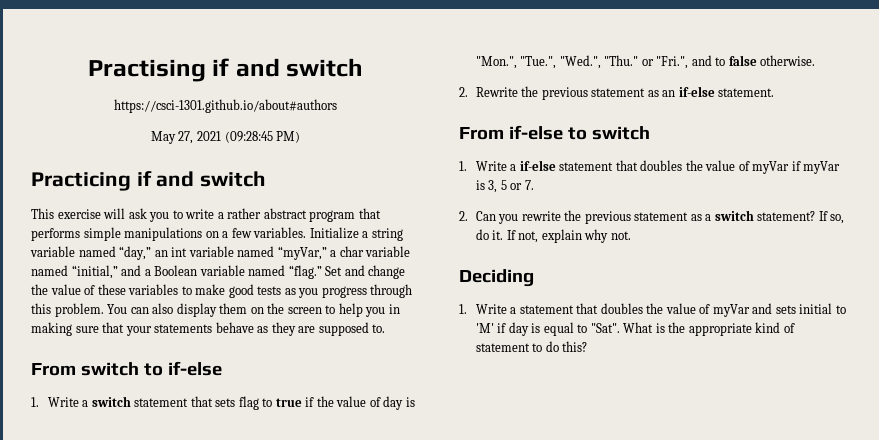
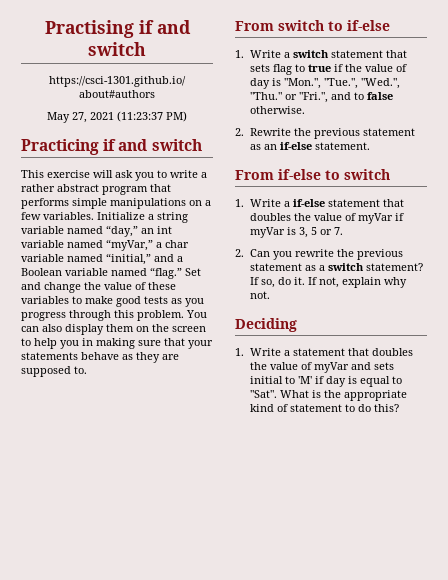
- May 27, 2021 (09:28:45 PM)
+ May 27, 2021 (11:23:37 PM)

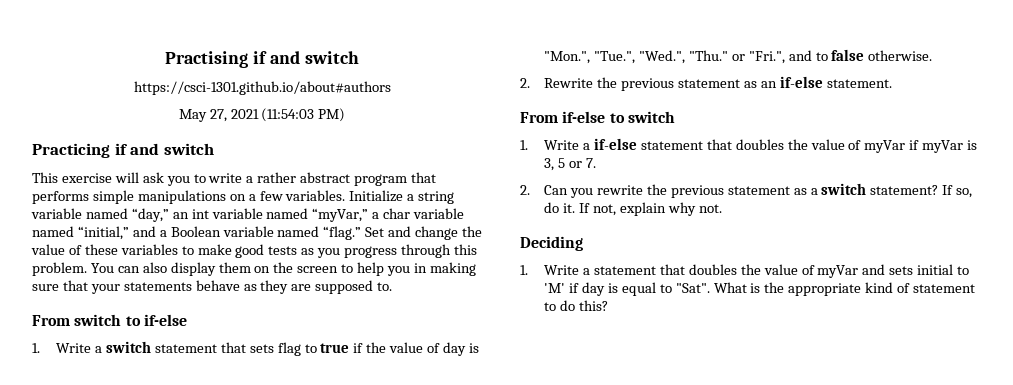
- May 27, 2021 (11:23:37 PM)
+ May 27, 2021 (11:54:03 PM)

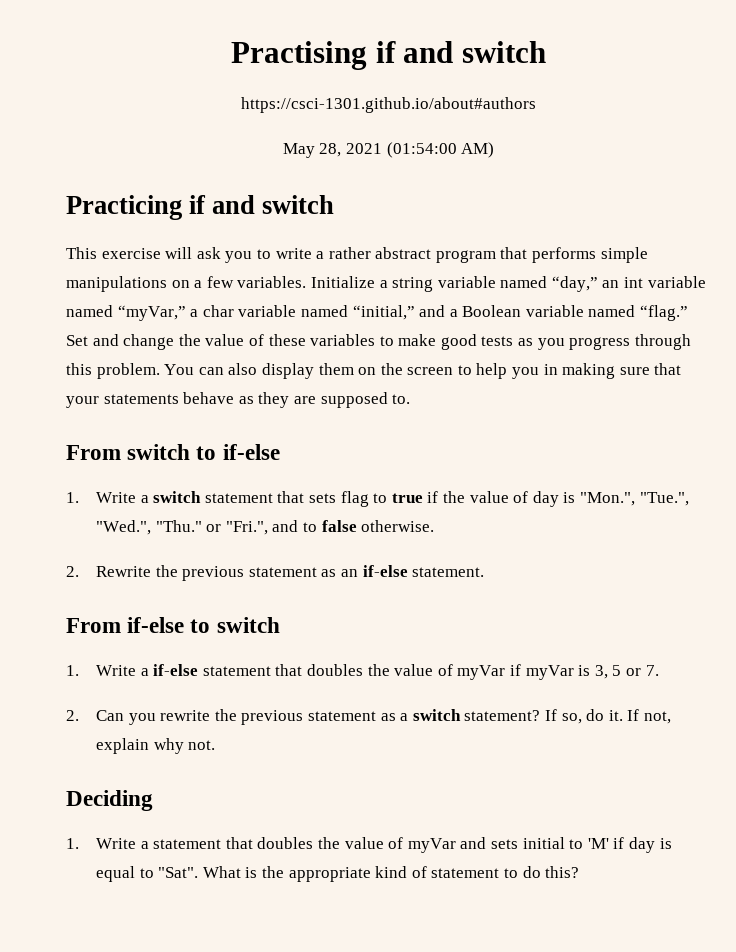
- May 27, 2021 (11:54:03 PM)
+ May 28, 2021 (01:54:00 AM)

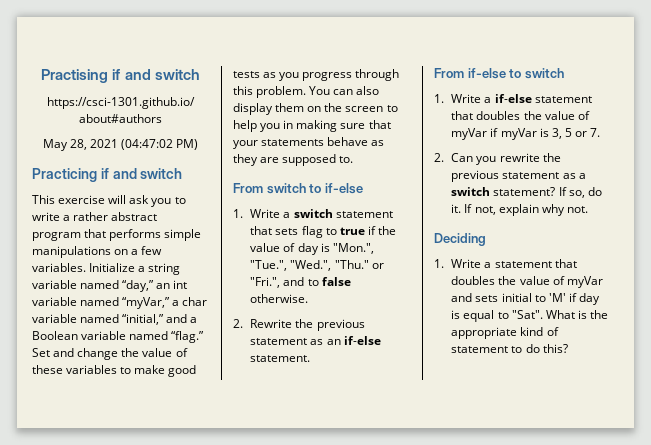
- May 28, 2021 (01:54:00 AM)
+ May 28, 2021 (04:47:02 PM)

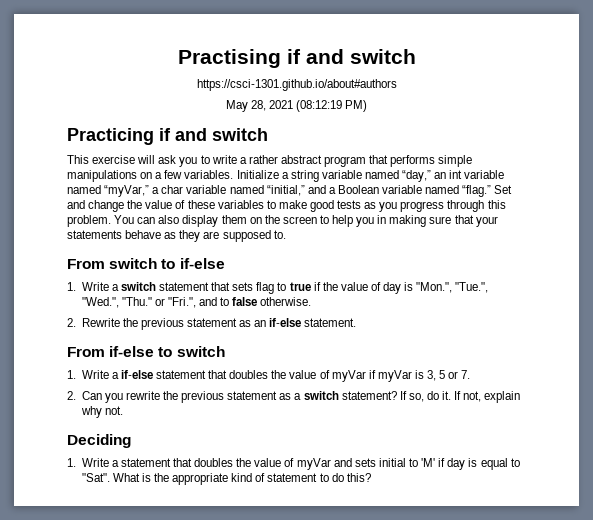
- May 28, 2021 (04:47:02 PM)
+ May 28, 2021 (08:12:19 PM)

